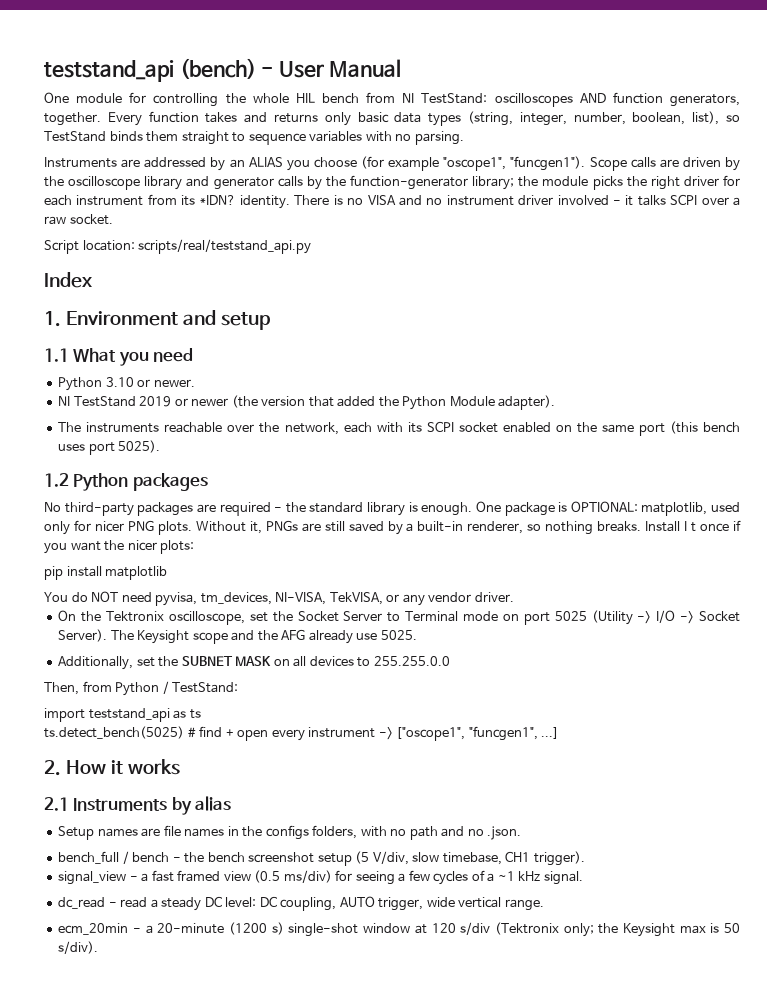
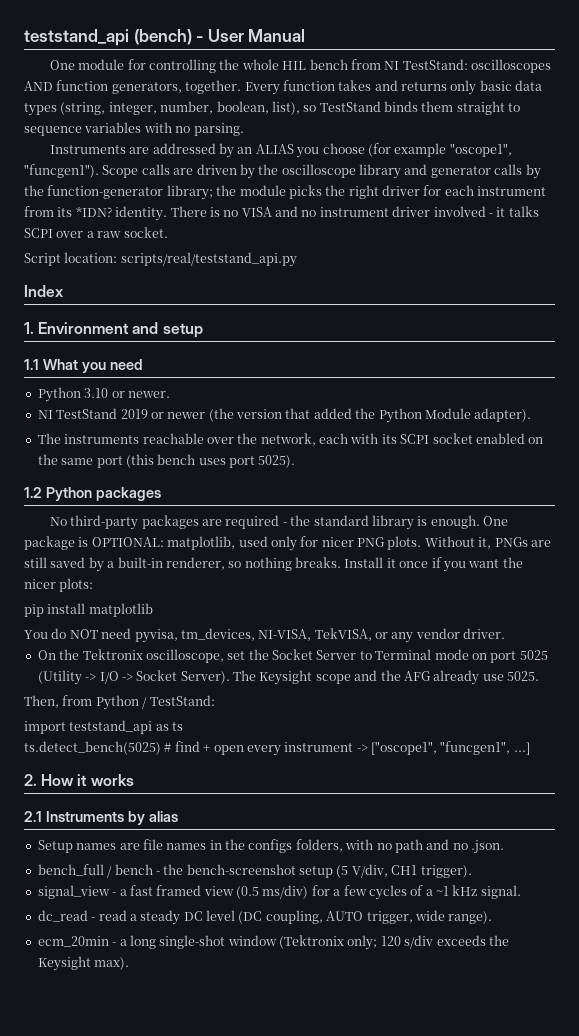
- Install I t once if you want the nicer plots:
+ Install it once if you want the nicer plots:
- Additionally, set the SUBNET MASK on all devices to 255.255.0.0
- bench_full / bench - the bench screenshot setup (5 V/div, slow timebase, CH1 trigger).
+ bench_full / bench - the bench-screenshot setup (5 V/div, CH1 trigger).
- signal_view - a fast framed view (0.5 ms/div) for seeing a few cycles of a ~1 kHz signal.
+ signal_view - a fast framed view (0.5 ms/div) for a few cycles of a ~1 kHz signal.
- dc_read - read a steady DC level: DC coupling, AUTO trigger, wide vertical range.
+ dc_read - read a steady DC level (DC coupling, AUTO trigger, wide range).
- ecm_20min - a 20-minute (1200 s) single-shot window at 120 s/div (Tektronix only; the Keysight max is 50 s/div).
+ ecm_20min - a long single-shot window (Tektronix only; 120 s/div exceeds the Keysight max).

